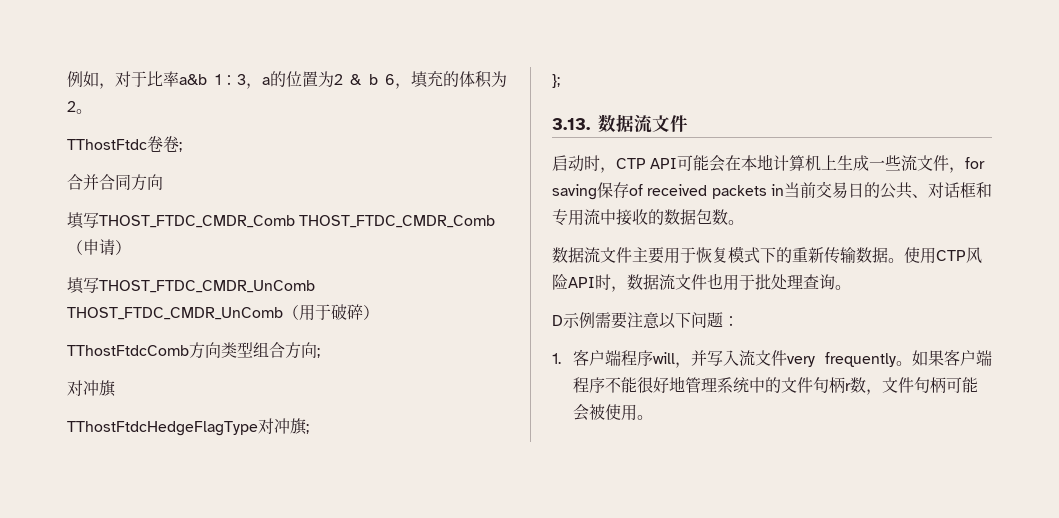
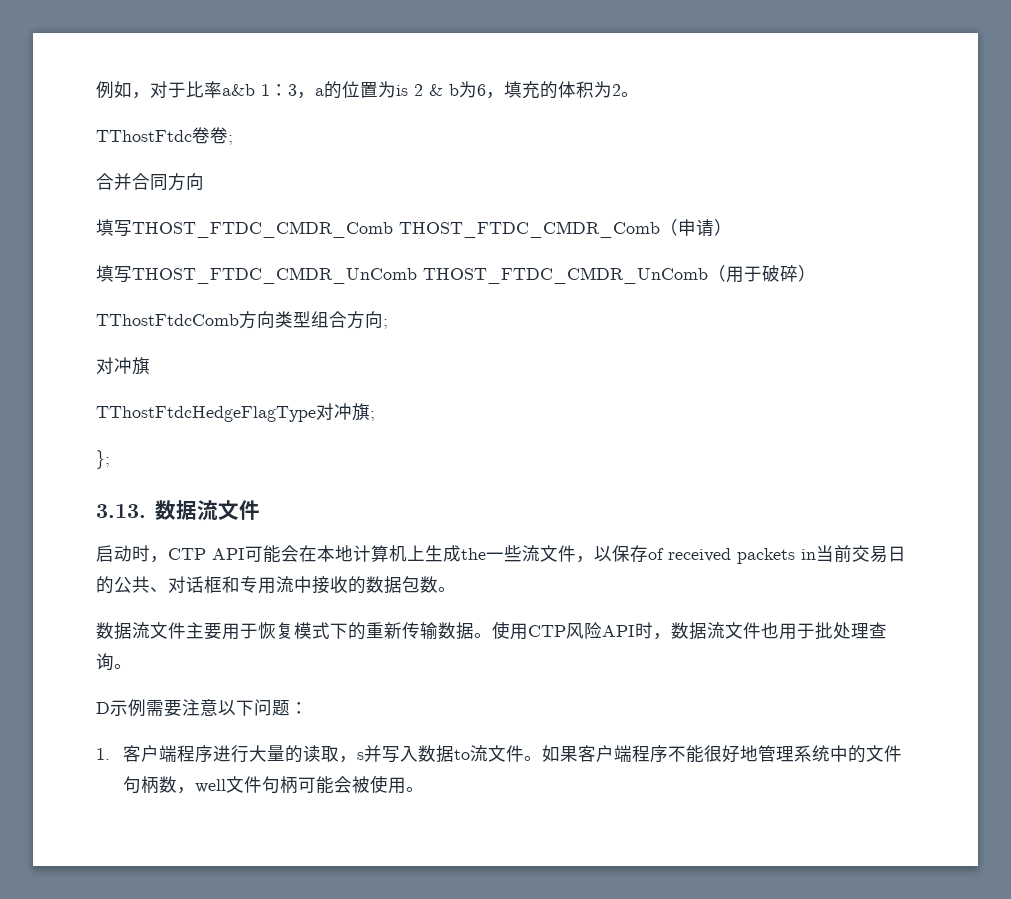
- 例如，对于比率a&b 1：3，a的位置为2 & b 6，填充的体积为2。
+ 例如，对于比率a&b 1：3，a的位置为is 2 & b为6，填充的体积为2。
- 启动时，CTP API可能会在本地计算机上生成一些流文件，for saving保存of received packets in当前交易日的公共、对话框和专用流中接收的数据包数。
+ 启动时，CTP API可能会在本地计算机上生成the一些流文件，以保存of received packets in当前交易日的公共、对话框和专用流中接收的数据包数。
- 1.客户端程序will，并写入流文件very frequently。
+ 1.客户端程序进行大量的读取，s并写入数据to流文件。
- 如果客户端程序不能很好地管理系统中的文件句柄r数，文件句柄可能会被使用。
+ 如果客户端程序不能很好地管理系统中的文件句柄数，well文件句柄可能会被使用。

